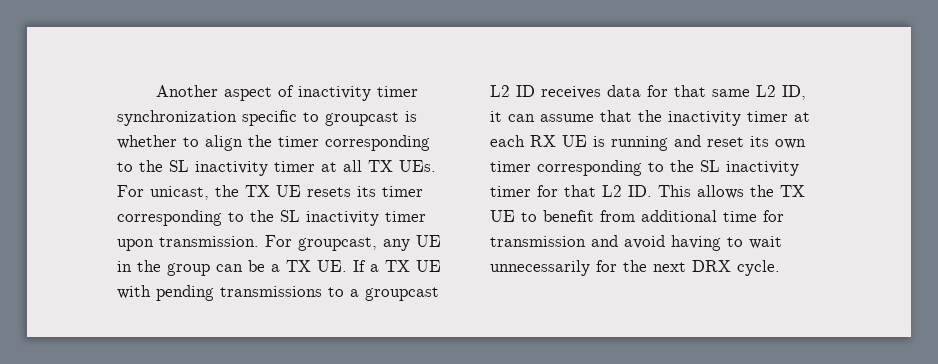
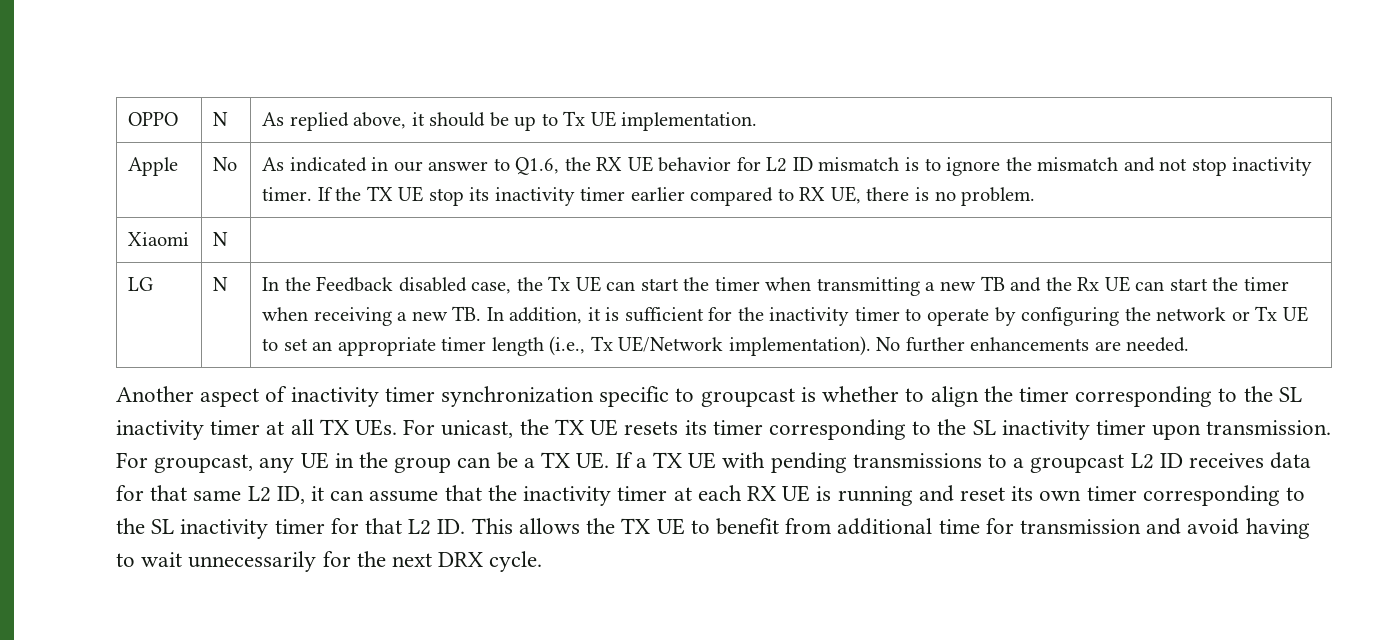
+ OPPO | N | As replied above, it should be up to Tx UE implementation.
+ Apple | No | As indicated in our answer to Q1.6, the RX UE behavior for L2 ID mismatch is to ignore the mismatch and not stop inactivity timer. If the TX UE stop its inactivity timer earlier compared to RX UE, there is no problem.
+ Xiaomi | N |
+ LG | N | In the Feedback disabled case, the Tx UE can start the timer when transmitting a new TB and the Rx UE can start the timer when receiving a new TB. In addition, it is sufficient for the inactivity timer to operate by configuring the network or Tx UE to set an appropriate timer length (i.e., Tx UE/Network implementation). No further enhancements are needed.

